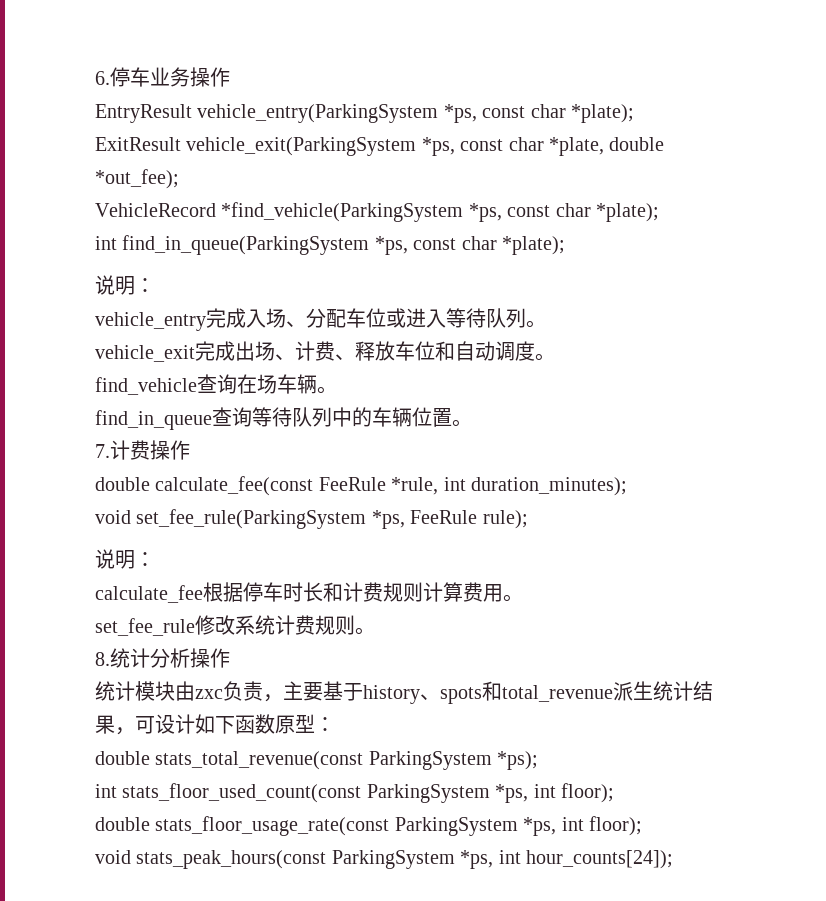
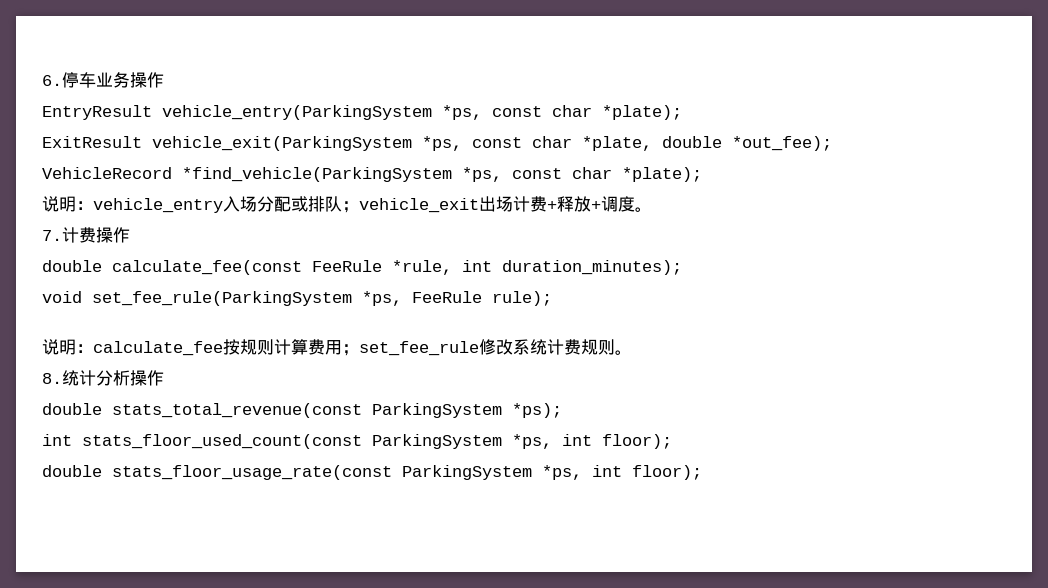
- int find_in_queue(ParkingSystem *ps, const char *plate);
- 说明：
- vehicle_entry完成入场、分配车位或进入等待队列。
- vehicle_exit完成出场、计费、释放车位和自动调度。
- find_vehicle查询在场车辆。
- find_in_queue查询等待队列中的车辆位置。
+ 说明：vehicle_entry入场分配或排队；vehicle_exit出场计费+释放+调度。
  void set_fee_rule(ParkingSystem *ps, FeeRule rule);
- 说明：
- calculate_fee根据停车时长和计费规则计算费用。
- set_fee_rule修改系统计费规则。
+ 说明：calculate_fee按规则计算费用；set_fee_rule修改系统计费规则。
- 统计模块由zxc负责，主要基于history、spots和total_revenue派生统计结果，可设计如下函数原型：
- void stats_peak_hours(const ParkingSystem *ps, int hour_counts[24]);

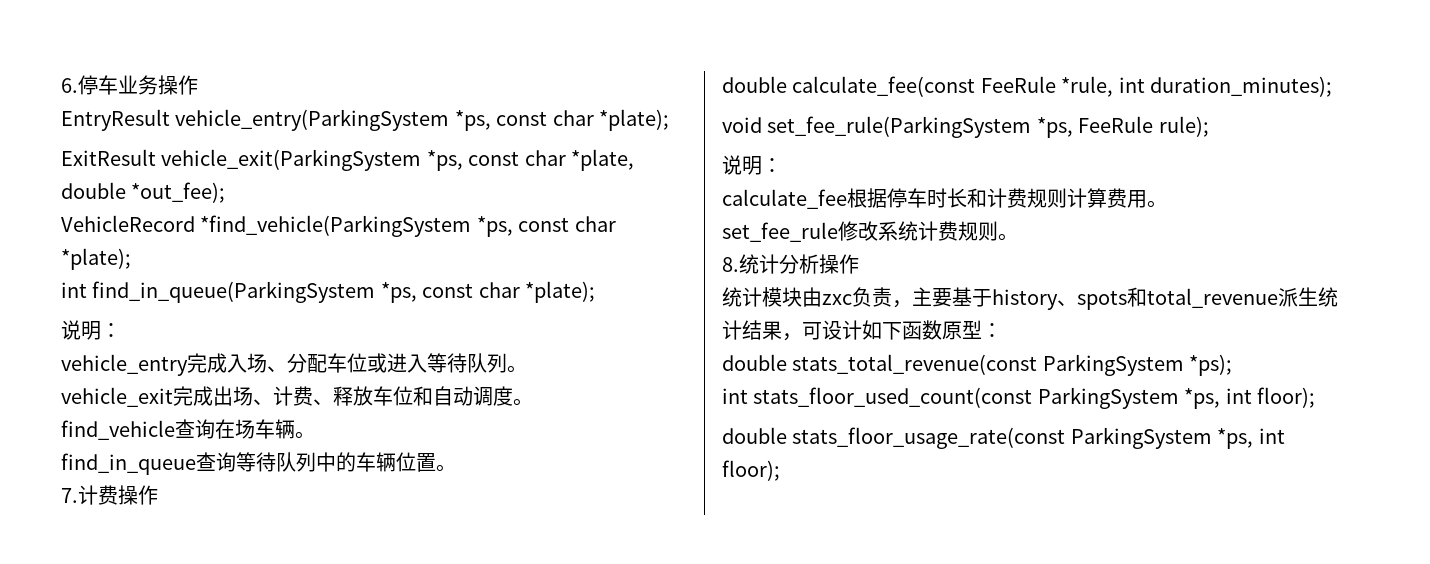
- 说明：vehicle_entry入场分配或排队；vehicle_exit出场计费+释放+调度。
+ int find_in_queue(ParkingSystem *ps, const char *plate);
+ 说明：
+ vehicle_entry完成入场、分配车位或进入等待队列。
+ vehicle_exit完成出场、计费、释放车位和自动调度。
+ find_vehicle查询在场车辆。
+ find_in_queue查询等待队列中的车辆位置。
  void set_fee_rule(ParkingSystem *ps, FeeRule rule);
- 说明：calculate_fee按规则计算费用；set_fee_rule修改系统计费规则。
+ 说明：
+ calculate_fee根据停车时长和计费规则计算费用。
+ set_fee_rule修改系统计费规则。
+ 统计模块由zxc负责，主要基于history、spots和total_revenue派生统计结果，可设计如下函数原型：

